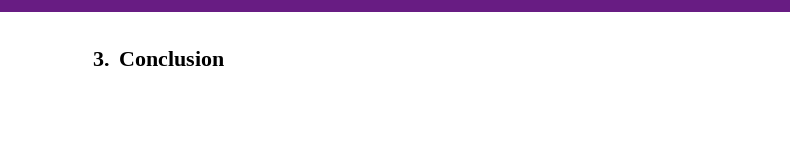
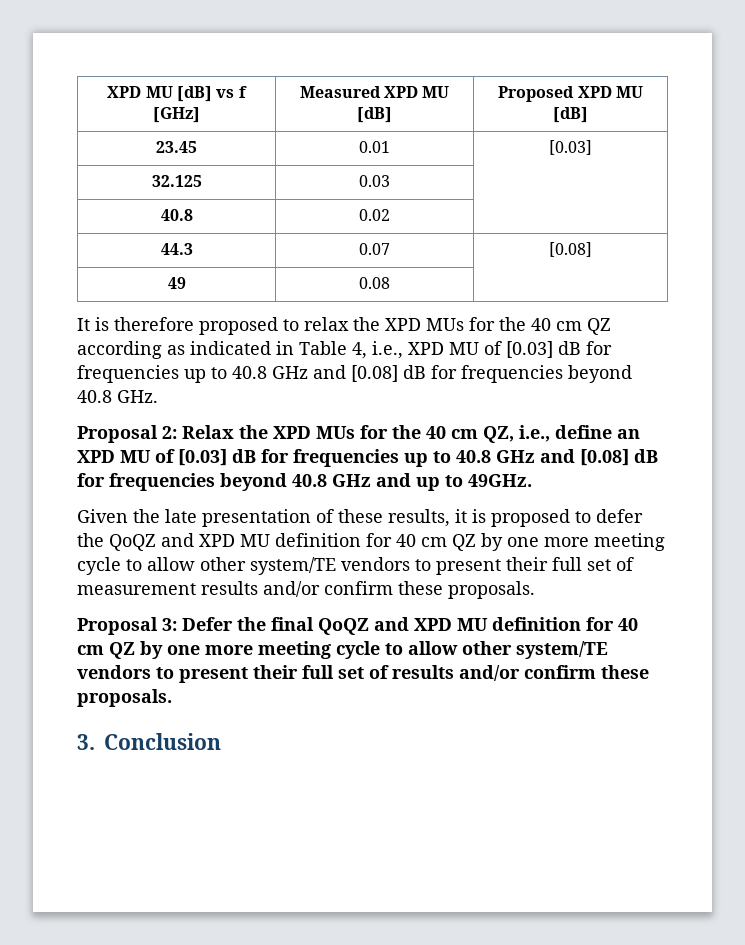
+ XPD MU [dB] vs f [GHz] | Measured XPD MU [dB] | Proposed XPD MU [dB]
+ 23.45 | 0.01 | [0.03]
+ 32.125 | 0.03 |
+ 40.8 | 0.02 |
+ 44.3 | 0.07 | [0.08]
+ 49 | 0.08 |
+ It is therefore proposed to relax the XPD MUs for the 40 cm QZ according as indicated in Table 4, i.e., XPD MU of [0.03] dB for frequencies up to 40.8 GHz and [0.08] dB for frequencies beyond 40.8 GHz.
+ Proposal 2: Relax the XPD MUs for the 40 cm QZ, i.e., define an XPD MU of [0.03] dB for frequencies up to 40.8 GHz and [0.08] dB for frequencies beyond 40.8 GHz and up to 49GHz.
+ Given the late presentation of these results, it is proposed to defer the QoQZ and XPD MU definition for 40 cm QZ by one more meeting cycle to allow other system/TE vendors to present their full set of measurement results and/or confirm these proposals.
+ Proposal 3: Defer the final QoQZ and XPD MU definition for 40 cm QZ by one more meeting cycle to allow other system/TE vendors to present their full set of results and/or confirm these proposals.

